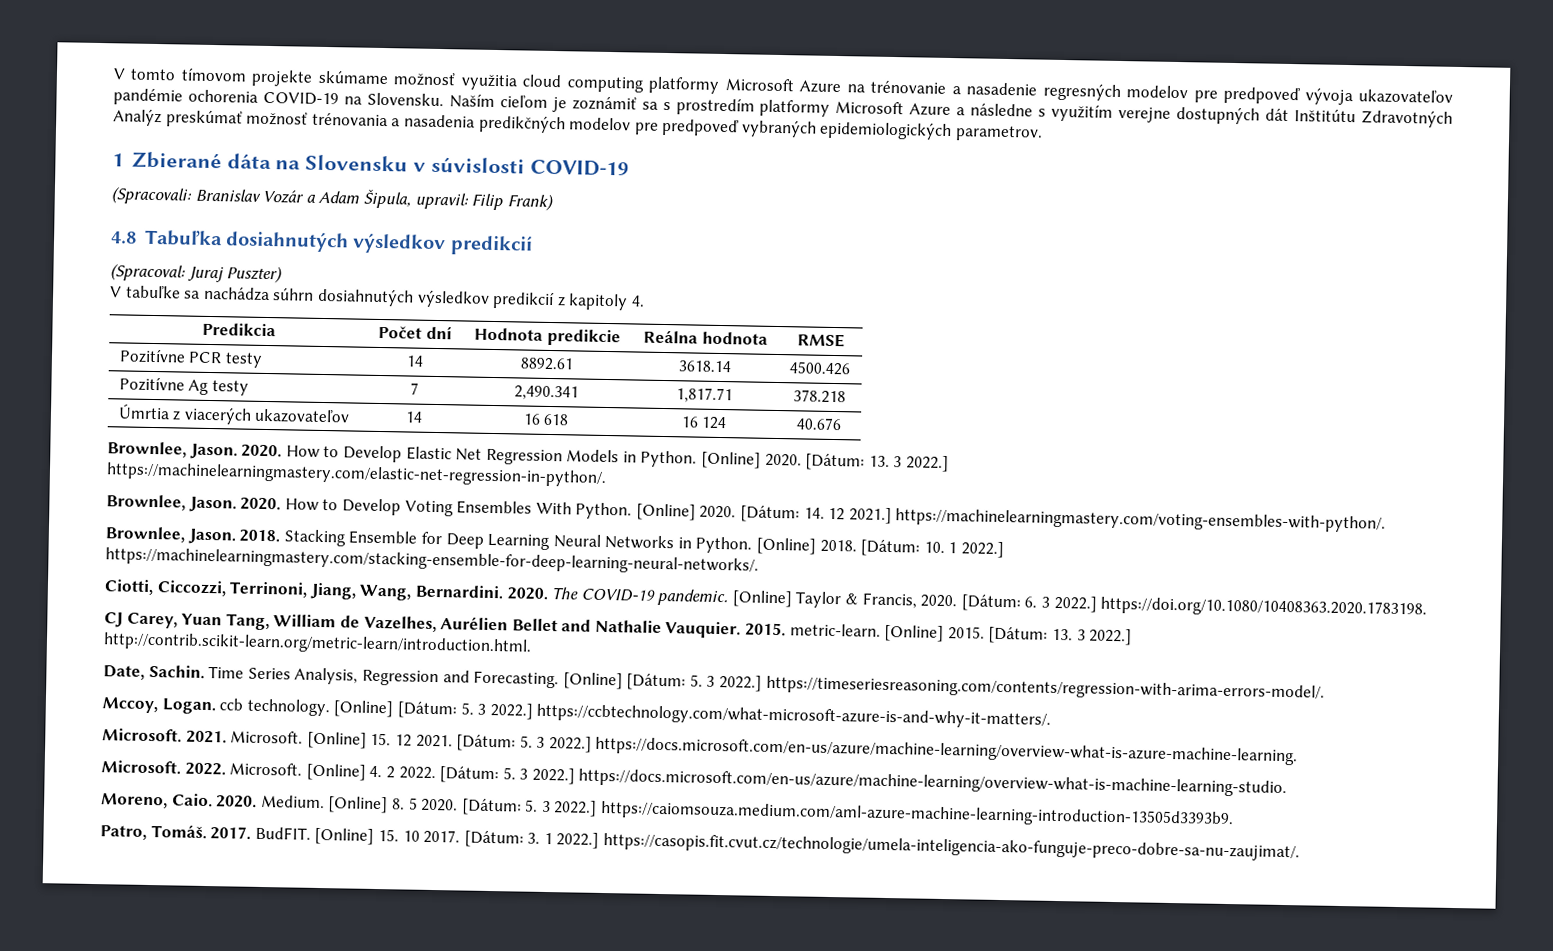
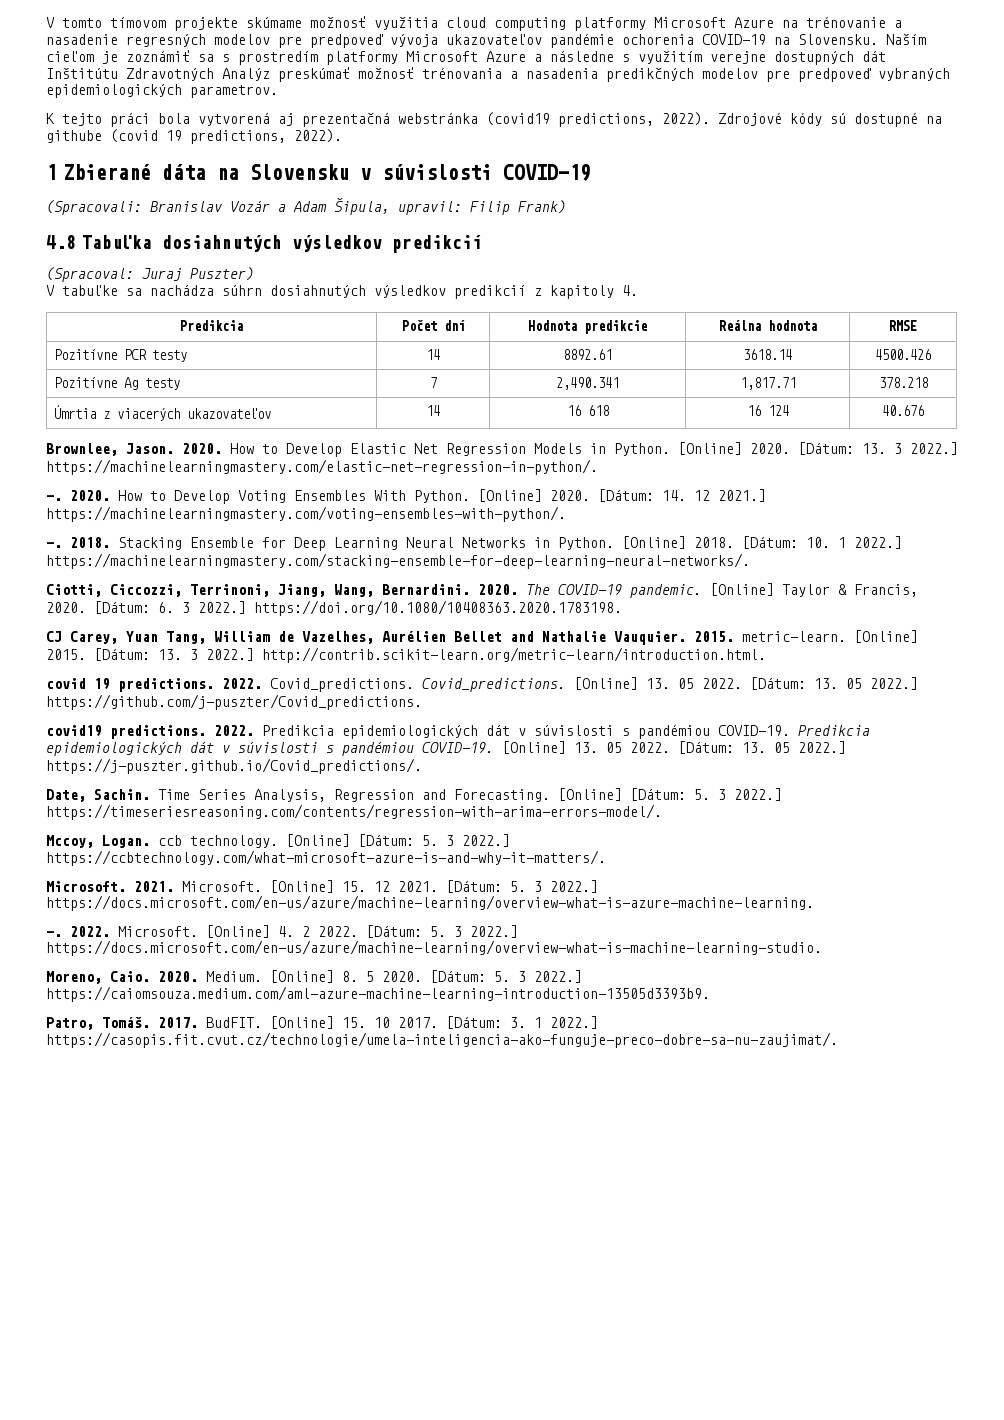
+ K tejto práci bola vytvorená aj prezentačná webstránka (covid19 predictions, 2022). Zdrojové kódy sú dostupné na githube (covid 19 predictions, 2022).
  [Dátum: 13. 3 2022.] https://machinelearningmastery.com/elastic-net-regression-in-python/.
- Brownlee, Jason.
+ —.
  [Dátum: 14. 12 2021.] https://machinelearningmastery.com/voting-ensembles-with-python/.
- Brownlee, Jason.
+ —.
+ covid 19 predictions. 2022. Covid_predictions. Covid_predictions. [Online] 13. 05 2022. [Dátum: 13. 05 2022.] https://github.com/j-puszter/Covid_predictions.
+ covid19 predictions. 2022. Predikcia epidemiologických dát v súvislosti s pandémiou COVID-19. Predikcia epidemiologických dát v súvislosti s pandémiou COVID-19. [Online] 13. 05 2022. [Dátum: 13. 05 2022.] https://j-puszter.github.io/Covid_predictions/.
  [Dátum: 5. 3 2022.] https://docs.microsoft.com/en-us/azure/machine-learning/overview-what-is-azure-machine-learning.
- Microsoft.
+ —.

